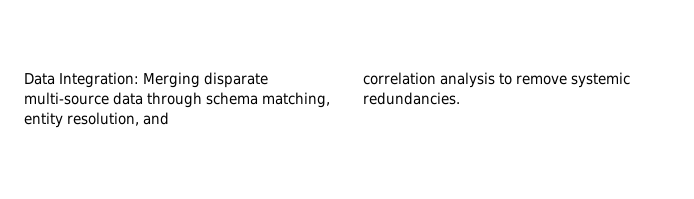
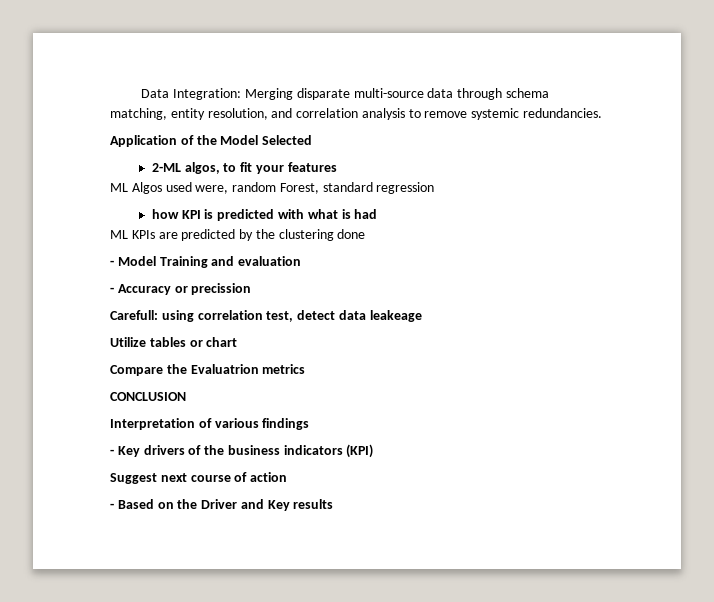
- Data Integration: Merging disparate multi-source data through schema matching, entity resolution, and
- correlation analysis to remove systemic redundancies.
+ Data Integration: Merging disparate multi-source data through schema matching, entity resolution, and correlation analysis to remove systemic redundancies.
+ Application of the Model Selected
+ 2-ML algos, to fit your features
+ ML Algos used were, random Forest, standard regression
+ how KPI is predicted with what is had
+ ML KPIs are predicted by the clustering done
+ - Model Training and evaluation
+ - Accuracy or precission
+ Carefull: using correlation test, detect data leakeage
+ Utilize tables or chart
+ Compare the Evaluatrion metrics
+ CONCLUSION
+ Interpretation of various findings
+ - Key drivers of the business indicators (KPI)
+ Suggest next course of action
+ - Based on the Driver and Key results

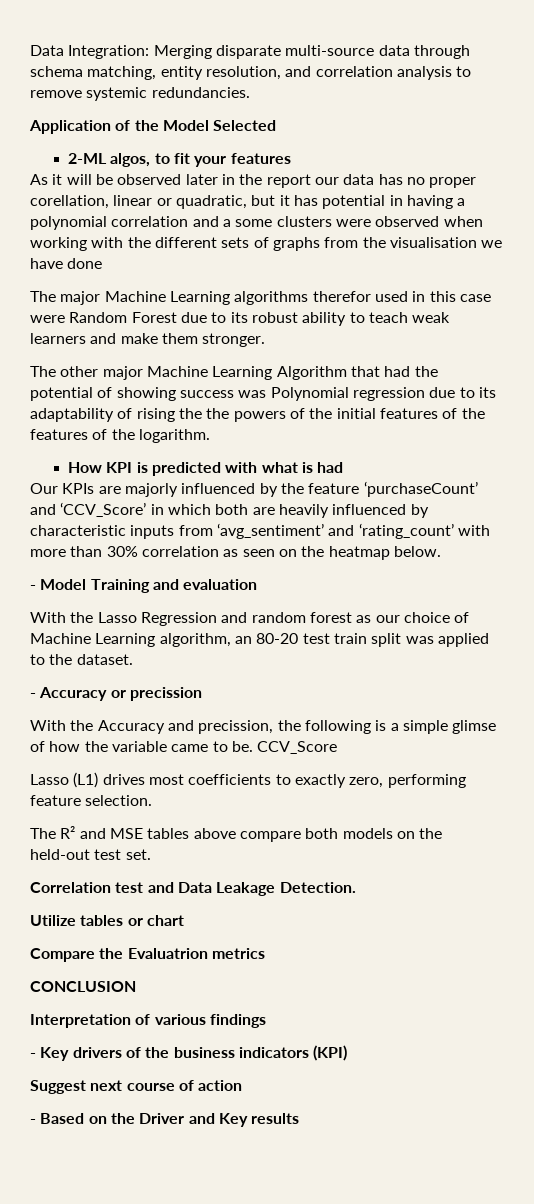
- ML Algos used were, random Forest, standard regression
- how KPI is predicted with what is had
+ As it will be observed later in the report our data has no proper corellation, linear or quadratic, but it has potential in having a polynomial correlation and a some clusters were observed when working with the different sets of graphs from the visualisation we have done
+ The major Machine Learning algorithms therefor used in this case were Random Forest due to its robust ability to teach weak learners and make them stronger.
+ The other major Machine Learning Algorithm that had the potential of showing success was Polynomial regression due to its adaptability of rising the the powers of the initial features of the features of the logarithm.
+ How KPI is predicted with what is had
- ML KPIs are predicted by the clustering done
+ Our KPIs are majorly influenced by the feature ‘purchaseCount’ and ‘CCV_Score’ in which both are heavily influenced by characteristic inputs from ‘avg_sentiment’ and ‘rating_count’ with more than 30% correlation as seen on the heatmap below.
+ With the Lasso Regression and random forest as our choice of Machine Learning algorithm, an 80-20 test train split was applied to the dataset.
  - Accuracy or precission
- Carefull: using correlation test, detect data leakeage
+ With the Accuracy and precission, the following is a simple glimse of how the variable came to be. CCV_Score
+ Lasso (L1) drives most coefficients to exactly zero, performing feature selection.
+ The R² and MSE tables above compare both models on the held-out test set.
+ Correlation test and Data Leakage Detection.

